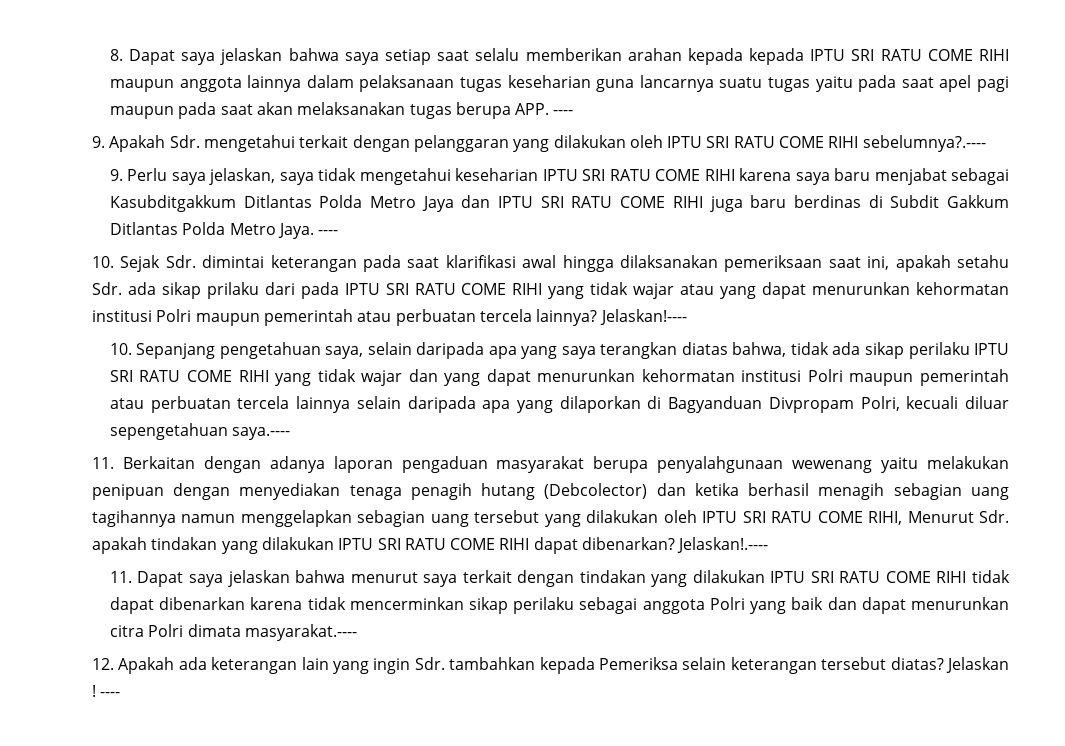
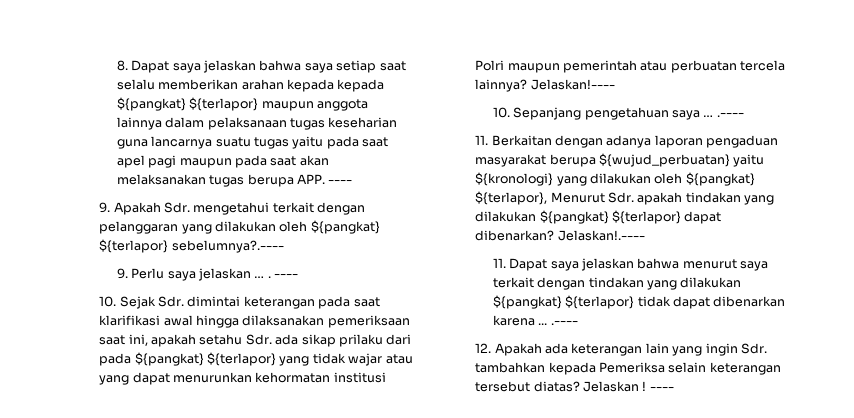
- 8. Dapat saya jelaskan bahwa saya setiap saat selalu memberikan arahan kepada kepada IPTU SRI RATU COME RIHI maupun anggota lainnya dalam pelaksanaan tugas keseharian guna lancarnya suatu tugas yaitu pada saat apel pagi maupun pada saat akan melaksanakan tugas berupa APP. ----
+ 8. Dapat saya jelaskan bahwa saya setiap saat selalu memberikan arahan kepada kepada ${pangkat} ${terlapor} maupun anggota lainnya dalam pelaksanaan tugas keseharian guna lancarnya suatu tugas yaitu pada saat apel pagi maupun pada saat akan melaksanakan tugas berupa APP. ----
- 9. Apakah Sdr. mengetahui terkait dengan pelanggaran yang dilakukan oleh IPTU SRI RATU COME RIHI sebelumnya?.----
+ 9. Apakah Sdr. mengetahui terkait dengan pelanggaran yang dilakukan oleh ${pangkat} ${terlapor} sebelumnya?.----
- 9. Perlu saya jelaskan, saya tidak mengetahui keseharian IPTU SRI RATU COME RIHI karena saya baru menjabat sebagai Kasubditgakkum Ditlantas Polda Metro Jaya dan IPTU SRI RATU COME RIHI juga baru berdinas di Subdit Gakkum Ditlantas Polda Metro Jaya.
+ 9. Perlu saya jelaskan … .
- 10. Sejak Sdr. dimintai keterangan pada saat klarifikasi awal hingga dilaksanakan pemeriksaan saat ini, apakah setahu Sdr. ada sikap prilaku dari pada IPTU SRI RATU COME RIHI yang tidak wajar atau yang dapat menurunkan kehormatan institusi Polri maupun pemerintah atau perbuatan tercela lainnya?
+ 10. Sejak Sdr. dimintai keterangan pada saat klarifikasi awal hingga dilaksanakan pemeriksaan saat ini, apakah setahu Sdr. ada sikap prilaku dari pada ${pangkat} ${terlapor} yang tidak wajar atau yang dapat menurunkan kehormatan institusi Polri maupun pemerintah atau perbuatan tercela lainnya?
- 10. Sepanjang pengetahuan saya, selain daripada apa yang saya terangkan diatas bahwa, tidak ada sikap perilaku IPTU SRI RATU COME RIHI yang tidak wajar dan yang dapat menurunkan kehormatan institusi Polri maupun pemerintah atau perbuatan tercela lainnya selain daripada apa yang dilaporkan di Bagyanduan Divpropam Polri, kecuali diluar sepengetahuan saya.----
+ 10. Sepanjang pengetahuan saya … .----
- 11. Berkaitan dengan adanya laporan pengaduan masyarakat berupa penyalahgunaan wewenang yaitu melakukan penipuan dengan menyediakan tenaga penagih hutang (Debcolector) dan ketika berhasil menagih sebagian uang tagihannya namun menggelapkan sebagian uang tersebut yang dilakukan oleh IPTU SRI RATU COME RIHI, Menurut Sdr. apakah tindakan yang dilakukan IPTU SRI RATU COME RIHI dapat dibenarkan?
+ 11. Berkaitan dengan adanya laporan pengaduan masyarakat berupa ${wujud_perbuatan} yaitu ${kronologi} yang dilakukan oleh ${pangkat} ${terlapor}, Menurut Sdr. apakah tindakan yang dilakukan ${pangkat} ${terlapor} dapat dibenarkan?
- 11. Dapat saya jelaskan bahwa menurut saya terkait dengan tindakan yang dilakukan IPTU SRI RATU COME RIHI tidak dapat dibenarkan karena tidak mencerminkan sikap perilaku sebagai anggota Polri yang baik dan dapat menurunkan citra Polri dimata masyarakat.----
+ 11. Dapat saya jelaskan bahwa menurut saya terkait dengan tindakan yang dilakukan ${pangkat} ${terlapor} tidak dapat dibenarkan karena ... .----

